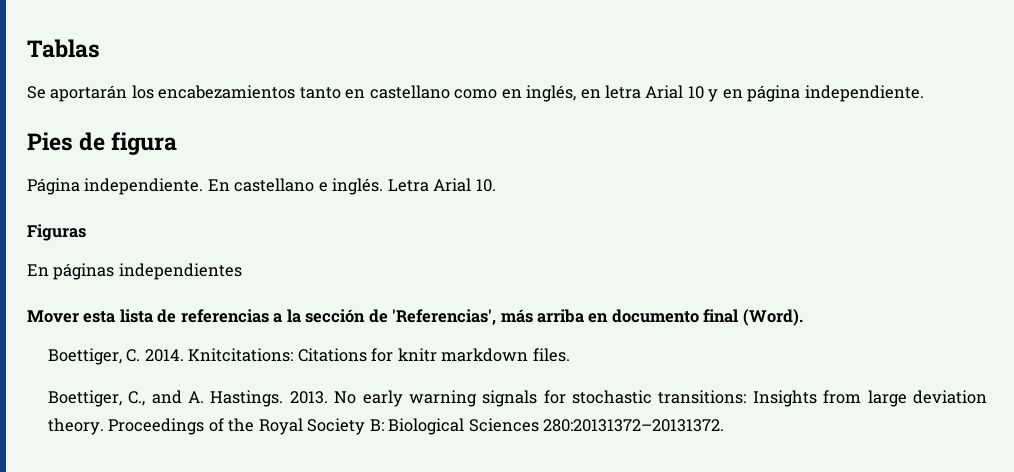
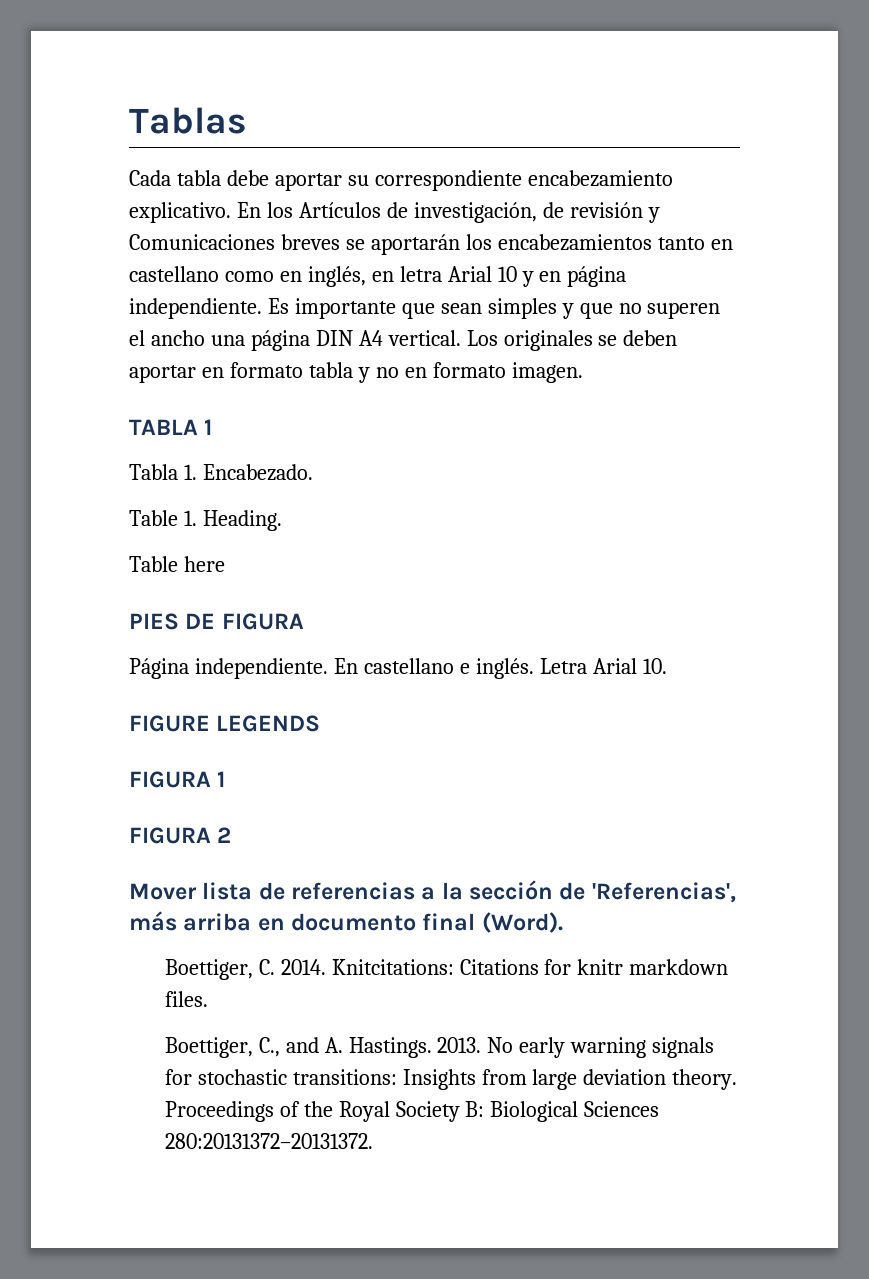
- Se aportarán los encabezamientos tanto en castellano como en inglés, en letra Arial 10 y en página independiente.
- Pies de figura
+ Cada tabla debe aportar su correspondiente encabezamiento explicativo. En los Artículos de investigación, de revisión y Comunicaciones breves se aportarán los encabezamientos tanto en castellano como en inglés, en letra Arial 10 y en página independiente. Es importante que sean simples y que no superen el ancho una página DIN A4 vertical. Los originales se deben aportar en formato tabla y no en formato imagen.
+ TABLA 1
+ Tabla 1. Encabezado.
+ Table 1. Heading.
+ Table here
+ PIES DE FIGURA
- Figuras
- En páginas independientes
+ FIGURE LEGENDS
+ FIGURA 1
+ FIGURA 2
- Mover esta lista de referencias a la sección de 'Referencias', más arriba en documento final (Word).
+ Mover lista de referencias a la sección de 'Referencias', más arriba en documento final (Word).

